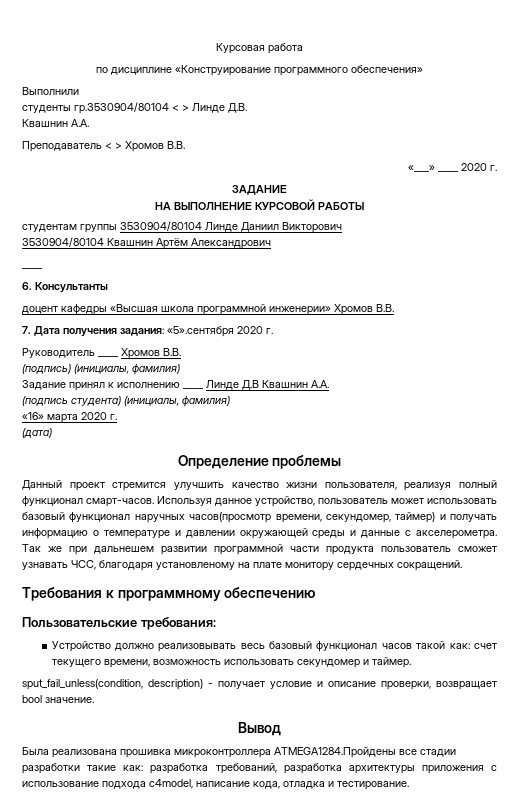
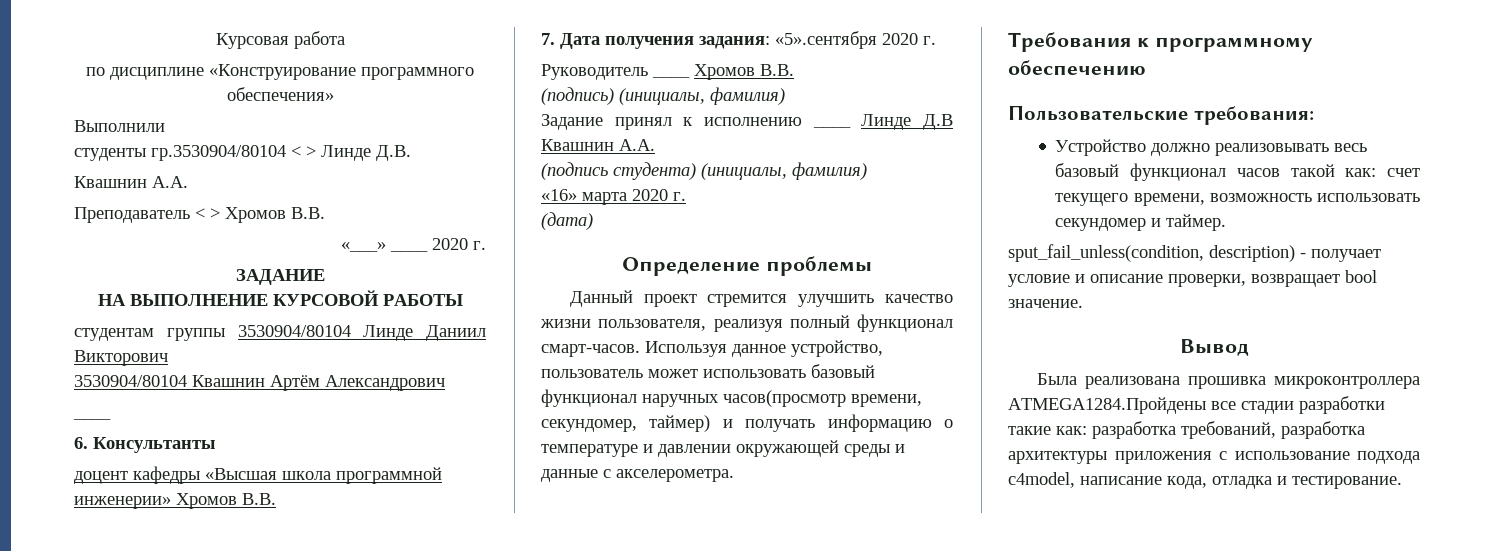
- Так же при дальнешем развитии программной части продукта пользователь сможет узнавать ЧСС, благодаря установленому на плате монитору сердечных сокращений.

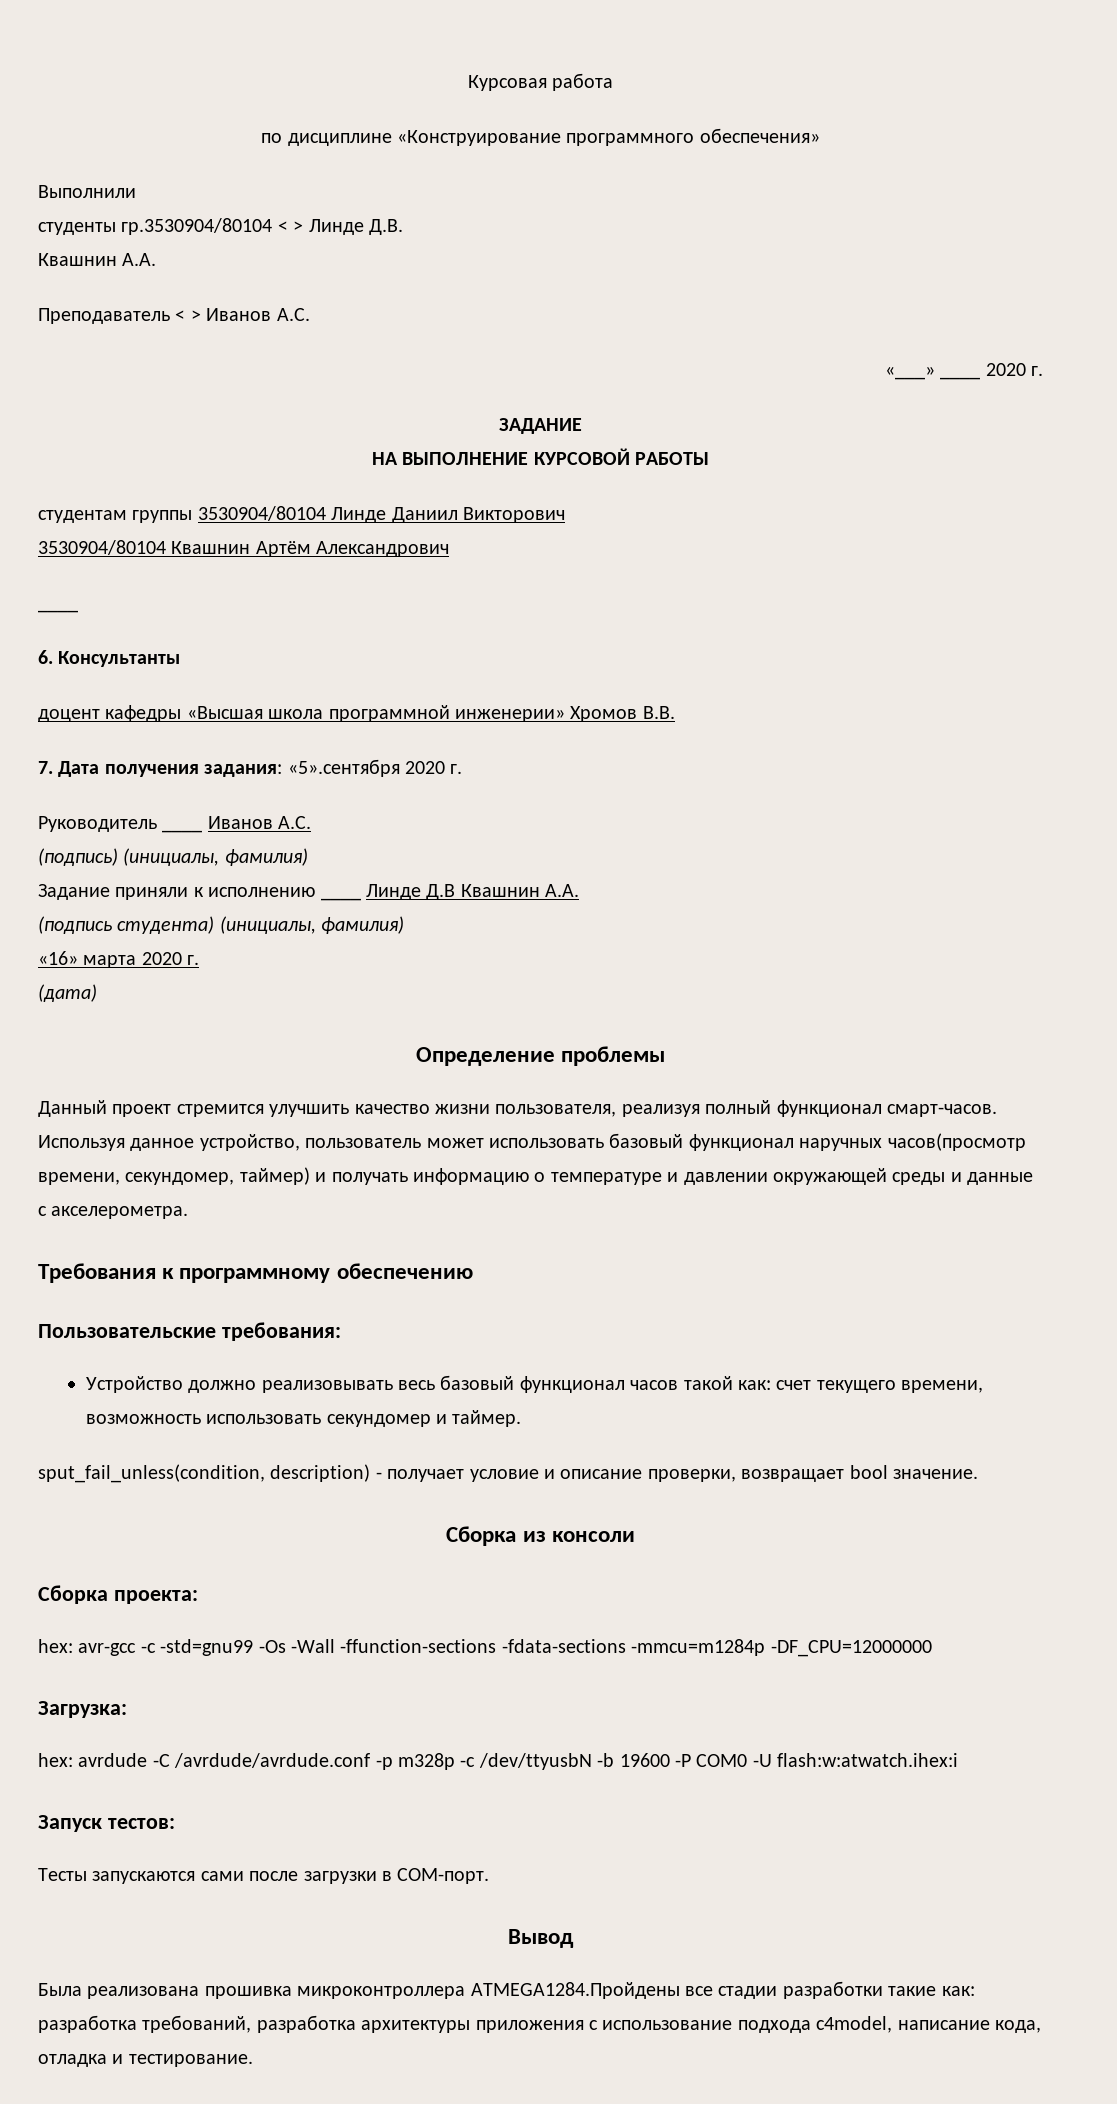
- Преподаватель < > Хромов В.В.
+ Преподаватель < > Иванов А.С.
- Руководитель ____ Хромов В.В.
+ Руководитель ____ Иванов А.С.
- Задание принял к исполнению ____ Линде Д.В Квашнин А.А.
+ Задание приняли к исполнению ____ Линде Д.В Квашнин А.А.
+ Сборка из консоли
+ Сборка проекта:
+ hex: avr-gcc -c -std=gnu99 -Os -Wall -ffunction-sections -fdata-sections -mmcu=m1284p -DF_CPU=12000000
+ Загрузка:
+ hex: avrdude -C /avrdude/avrdude.conf -p m328p -c /dev/ttyusbN -b 19600 -P COM0 -U flash:w:atwatch.ihex:i
+ Запуск тестов:
+ Тесты запускаются сами после загрузки в COM-порт.

